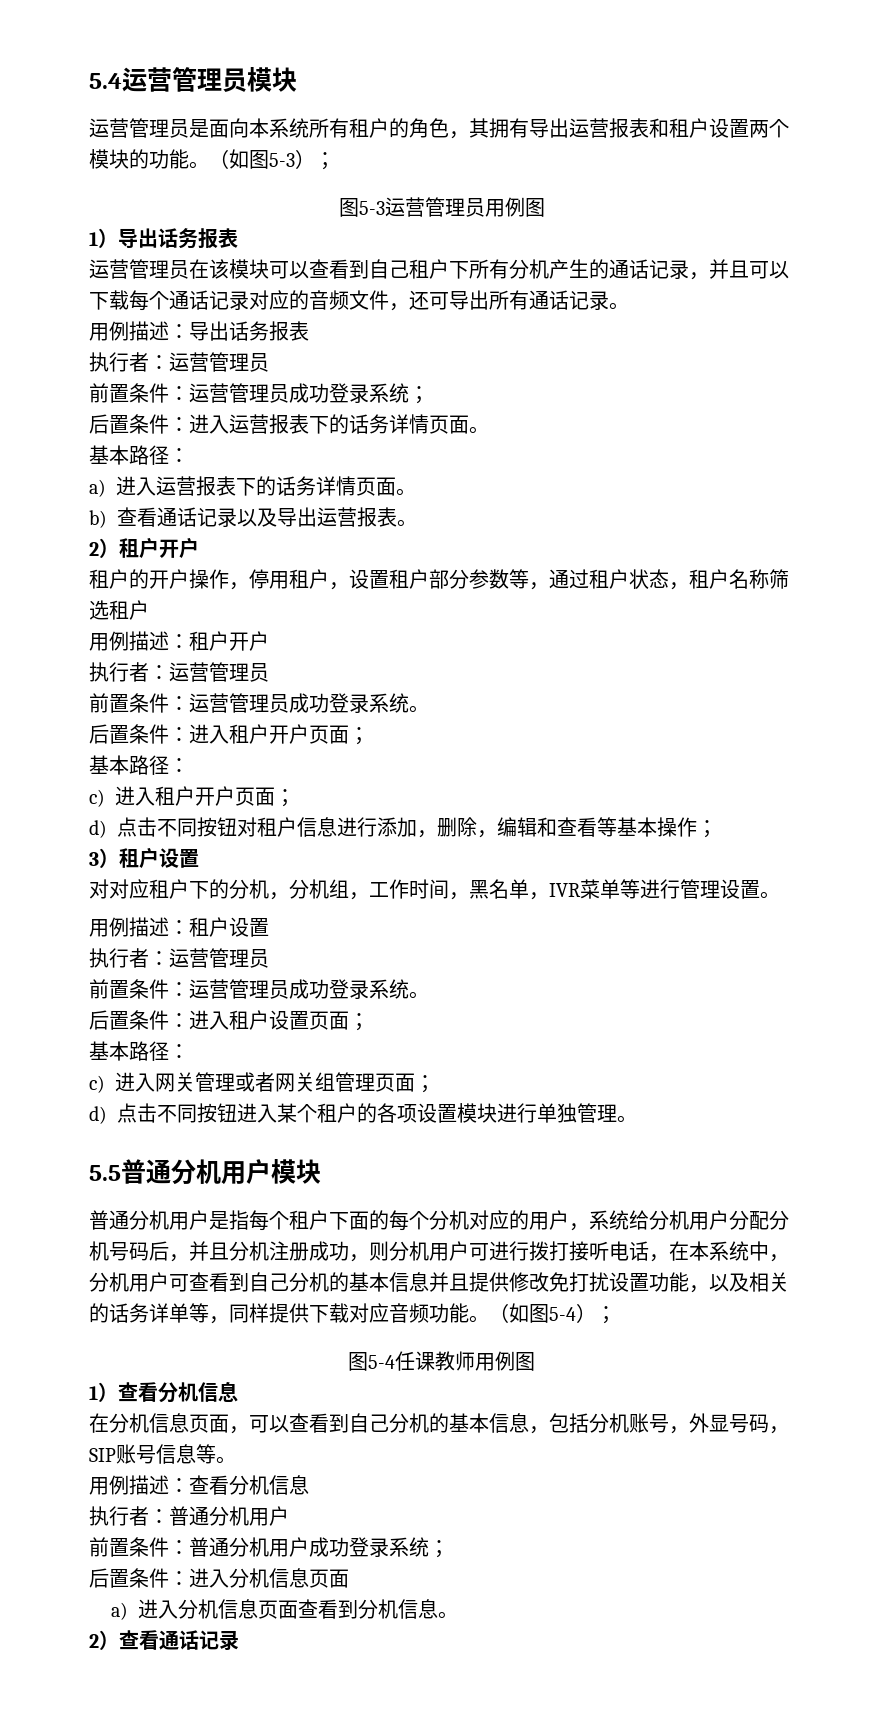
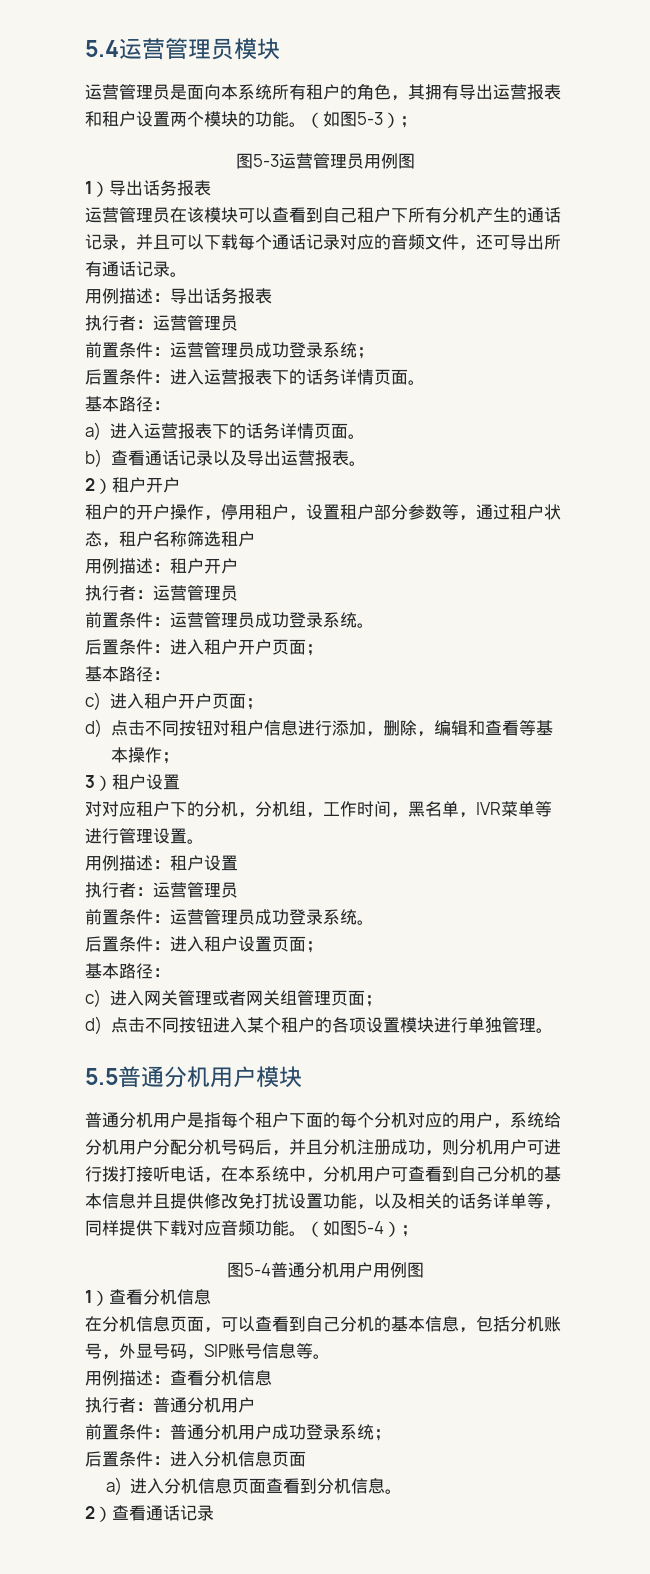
- 图5-4任课教师用例图
+ 图5-4普通分机用户用例图

